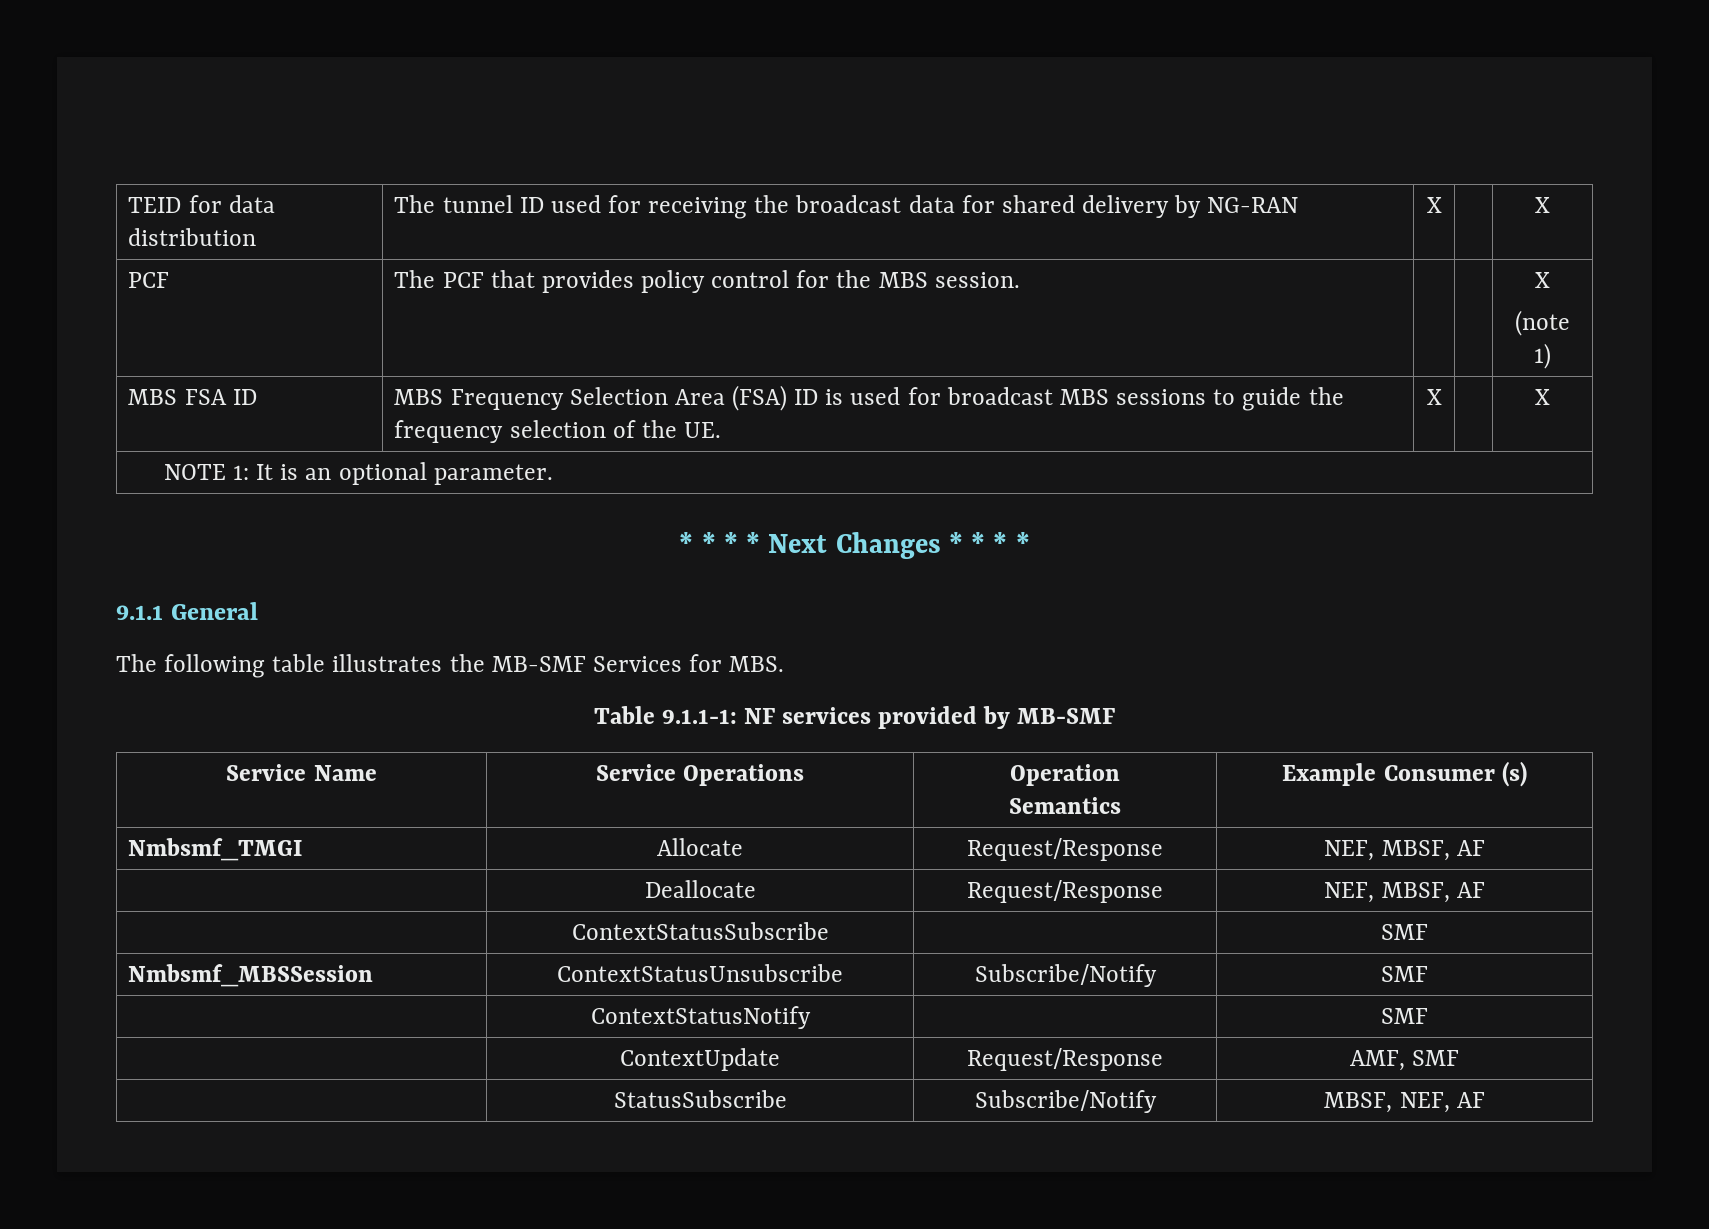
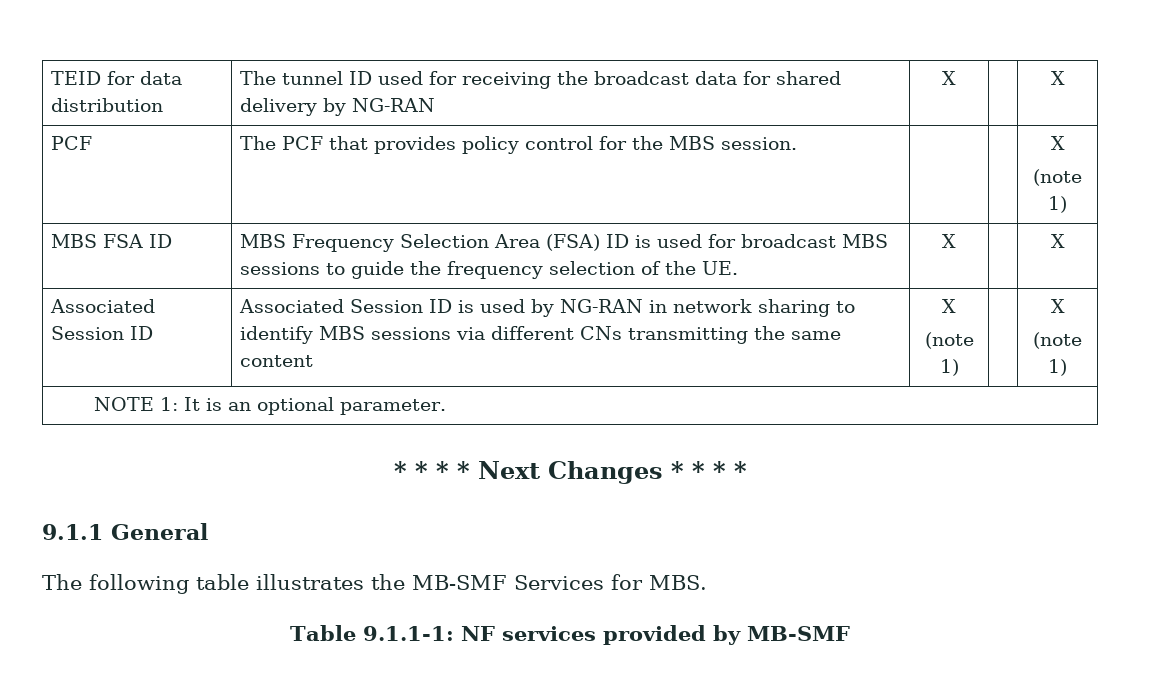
+ Associated Session ID | Associated Session ID is used by NG-RAN in network sharing to identify MBS sessions via different CNs transmitting the same content | X
+ (note 1) | | X
+ (note 1)
- Service Name | Service Operations | Operation
- Semantics | Example Consumer (s)
- Nmbsmf_TMGI | Allocate | Request/Response | NEF, MBSF, AF
- | Deallocate | Request/Response | NEF, MBSF, AF
- | ContextStatusSubscribe | | SMF
- Nmbsmf_MBSSession | ContextStatusUnsubscribe | Subscribe/Notify | SMF
- | ContextStatusNotify | | SMF
- | ContextUpdate | Request/Response | AMF, SMF
- | StatusSubscribe | Subscribe/Notify | MBSF, NEF, AF

